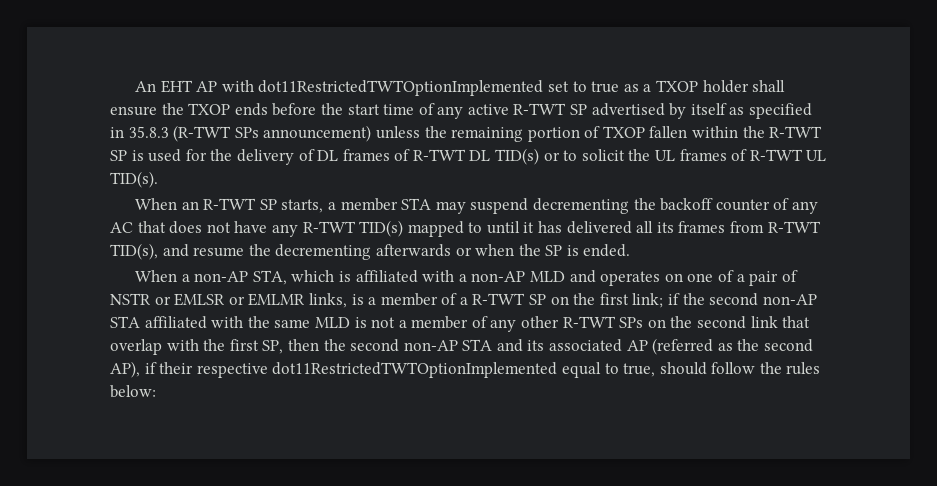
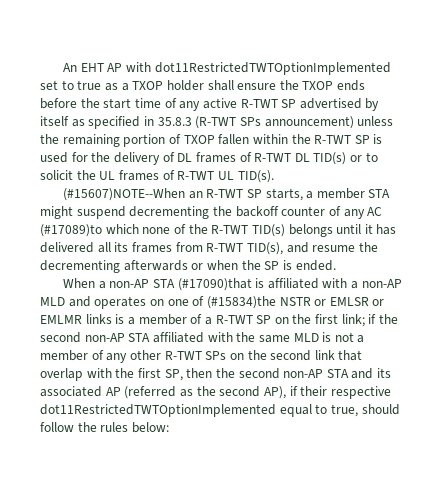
- When an R-TWT SP starts, a member STA may suspend decrementing the backoff counter of any AC that does not have any R-TWT TID(s) mapped to until it has delivered all its frames from R-TWT TID(s), and resume the decrementing afterwards or when the SP is ended.
+ (#15607)NOTE--When an R-TWT SP starts, a member STA might suspend decrementing the backoff counter of any AC (#17089)to which none of the R-TWT TID(s) belongs until it has delivered all its frames from R-TWT TID(s), and resume the decrementing afterwards or when the SP is ended.
- When a non-AP STA, which is affiliated with a non-AP MLD and operates on one of a pair of NSTR or EMLSR or EMLMR links, is a member of a R-TWT SP on the first link;
+ When a non-AP STA (#17090)that is affiliated with a non-AP MLD and operates on one of (#15834)the NSTR or EMLSR or EMLMR links is a member of a R-TWT SP on the first link;

